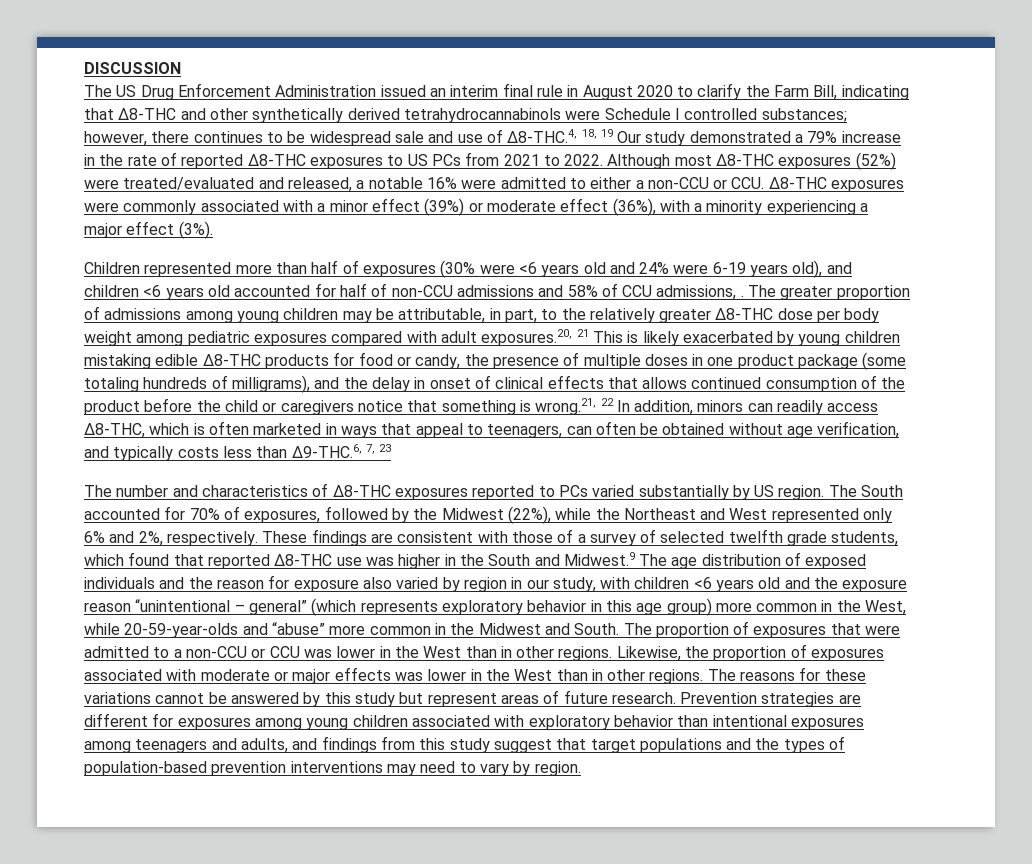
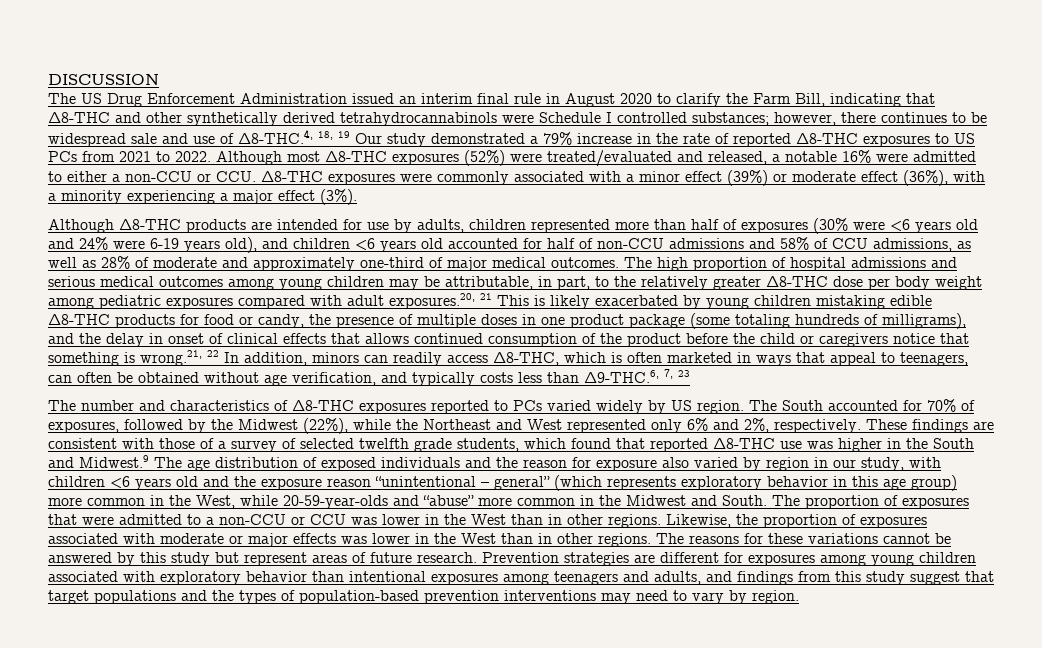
- Children represented more than half of exposures (30% were <6 years old and 24% were 6-19 years old), and children <6 years old accounted for half of non-CCU admissions and 58% of CCU admissions, . The greater proportion of admissions among young children may be attributable, in part, to the relatively greater ∆8-THC dose per body weight among pediatric exposures compared with adult exposures.20, 21 This is likely exacerbated by young children mistaking edible ∆8-THC products for food or candy, the presence of multiple doses in one product package (some totaling hundreds of milligrams), and the delay in onset of clinical effects that allows continued consumption of the product before the child or caregivers notice that something is wrong.21, 22 In addition, minors can readily access ∆8-THC, which is often marketed in ways that appeal to teenagers, can often be obtained without age verification, and typically costs less than ∆9-THC.6, 7, 23
+ Although ∆8-THC products are intended for use by adults, children represented more than half of exposures (30% were <6 years old and 24% were 6-19 years old), and children <6 years old accounted for half of non-CCU admissions and 58% of CCU admissions, as well as 28% of moderate and approximately one-third of major medical outcomes. The high proportion of hospital admissions and serious medical outcomes among young children may be attributable, in part, to the relatively greater ∆8-THC dose per body weight among pediatric exposures compared with adult exposures.20, 21 This is likely exacerbated by young children mistaking edible ∆8-THC products for food or candy, the presence of multiple doses in one product package (some totaling hundreds of milligrams), and the delay in onset of clinical effects that allows continued consumption of the product before the child or caregivers notice that something is wrong.21, 22 In addition, minors can readily access ∆8-THC, which is often marketed in ways that appeal to teenagers, can often be obtained without age verification, and typically costs less than ∆9-THC.6, 7, 23
- The number and characteristics of ∆8-THC exposures reported to PCs varied substantially by US region.
+ The number and characteristics of ∆8-THC exposures reported to PCs varied widely by US region.

